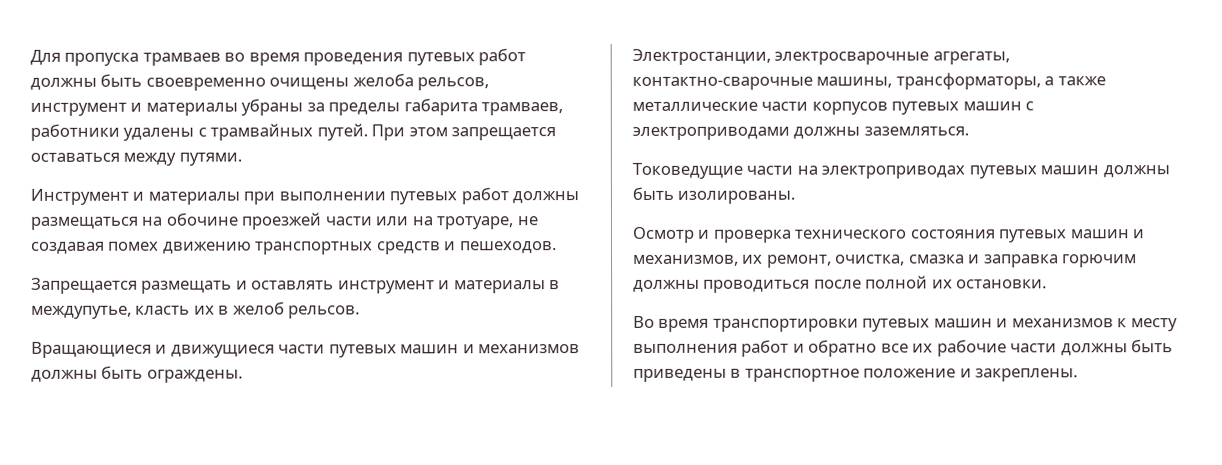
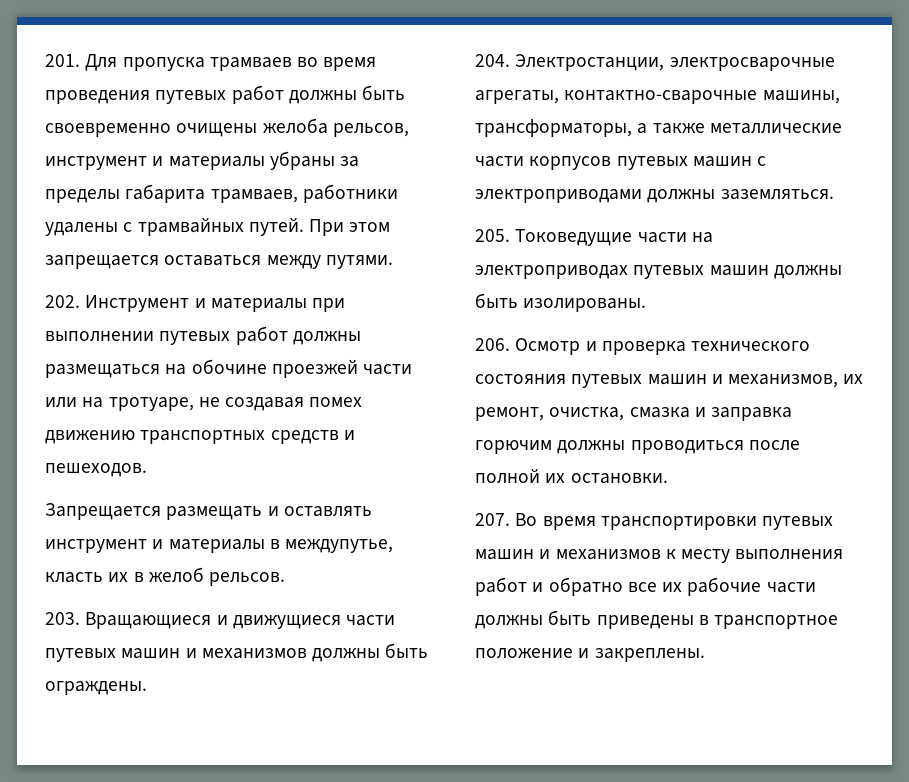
- Для пропуска трамваев во время проведения путевых работ должны быть своевременно очищены желоба рельсов, инструмент и материалы убраны за пределы габарита трамваев, работники удалены с трамвайных путей.
+ 201. Для пропуска трамваев во время проведения путевых работ должны быть своевременно очищены желоба рельсов, инструмент и материалы убраны за пределы габарита трамваев, работники удалены с трамвайных путей.
- Инструмент и материалы при выполнении путевых работ должны размещаться на обочине проезжей части или на тротуаре, не создавая помех движению транспортных средств и пешеходов.
+ 202. Инструмент и материалы при выполнении путевых работ должны размещаться на обочине проезжей части или на тротуаре, не создавая помех движению транспортных средств и пешеходов.
- Вращающиеся и движущиеся части путевых машин и механизмов должны быть ограждены.
+ 203. Вращающиеся и движущиеся части путевых машин и механизмов должны быть ограждены.
- Электростанции, электросварочные агрегаты, контактно-сварочные машины, трансформаторы, а также металлические части корпусов путевых машин с электроприводами должны заземляться.
+ 204. Электростанции, электросварочные агрегаты, контактно-сварочные машины, трансформаторы, а также металлические части корпусов путевых машин с электроприводами должны заземляться.
- Токоведущие части на электроприводах путевых машин должны быть изолированы.
+ 205. Токоведущие части на электроприводах путевых машин должны быть изолированы.
- Осмотр и проверка технического состояния путевых машин и механизмов, их ремонт, очистка, смазка и заправка горючим должны проводиться после полной их остановки.
+ 206. Осмотр и проверка технического состояния путевых машин и механизмов, их ремонт, очистка, смазка и заправка горючим должны проводиться после полной их остановки.
- Во время транспортировки путевых машин и механизмов к месту выполнения работ и обратно все их рабочие части должны быть приведены в транспортное положение и закреплены.
+ 207. Во время транспортировки путевых машин и механизмов к месту выполнения работ и обратно все их рабочие части должны быть приведены в транспортное положение и закреплены.

